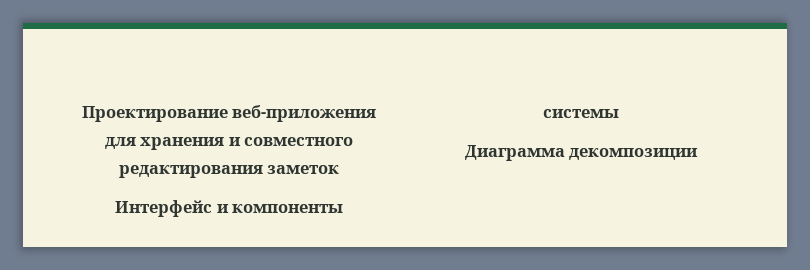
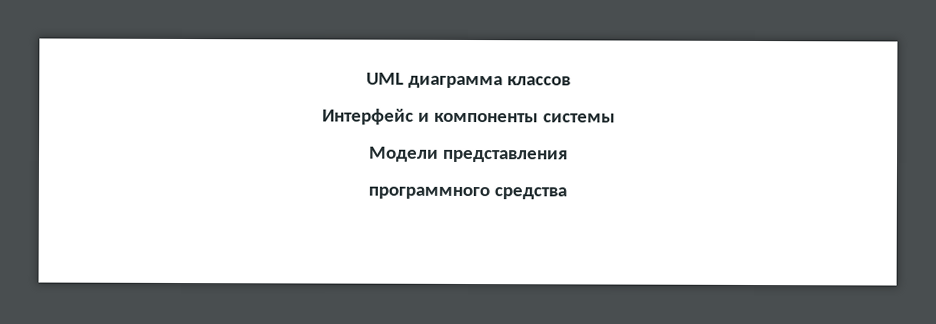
- Проектирование веб-приложения для хранения и совместного редактирования заметок
+ UML диаграмма классов
- Диаграмма декомпозиции
+ Модели представления
+ программного средства

